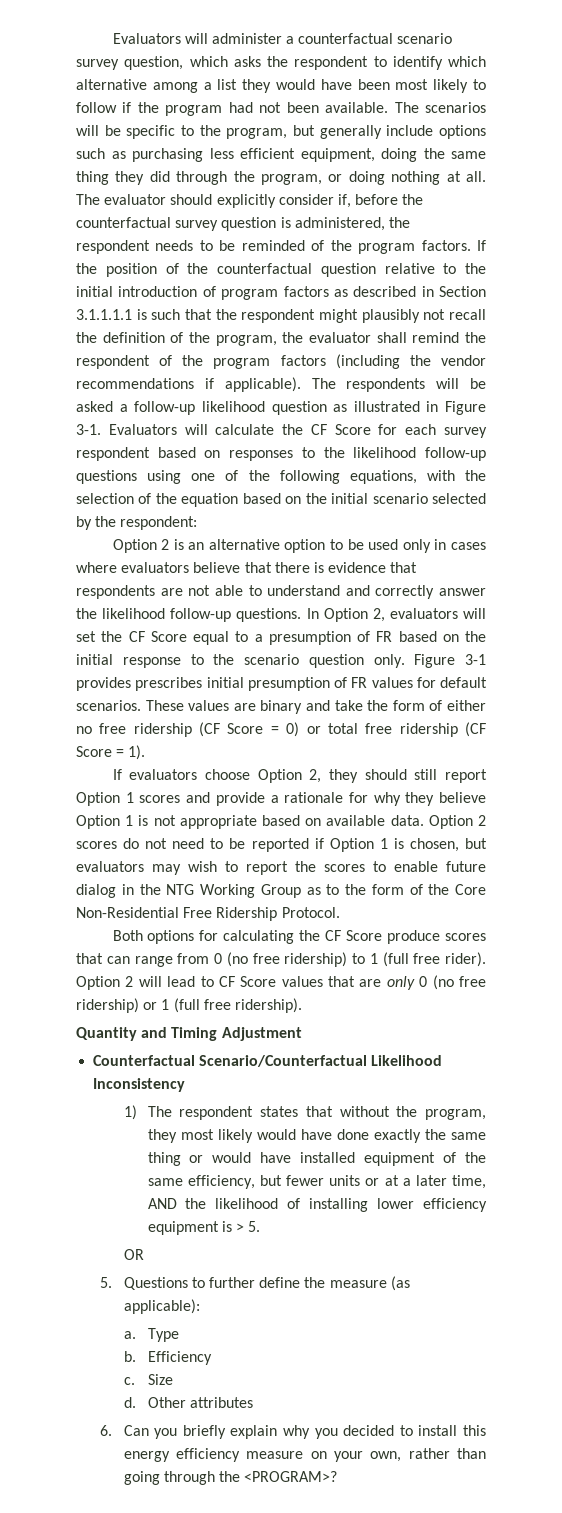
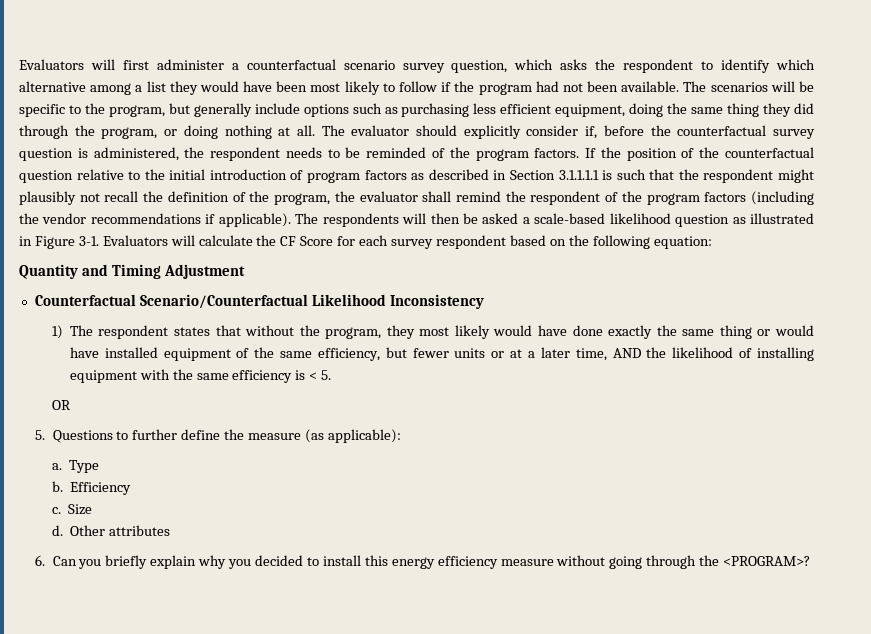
- Evaluators will administer a counterfactual scenario survey question, which asks the respondent to identify which alternative among a list they would have been most likely to follow if the program had not been available.
+ Evaluators will first administer a counterfactual scenario survey question, which asks the respondent to identify which alternative among a list they would have been most likely to follow if the program had not been available.
- The respondents will be asked a follow-up likelihood question as illustrated in Figure 3-1.
+ The respondents will then be asked a scale-based likelihood question as illustrated in Figure 3-1.
- Evaluators will calculate the CF Score for each survey respondent based on responses to the likelihood follow-up questions using one of the following equations, with the selection of the equation based on the initial scenario selected by the respondent:
- Option 2 is an alternative option to be used only in cases where evaluators believe that there is evidence that respondents are not able to understand and correctly answer the likelihood follow-up questions. In Option 2, evaluators will set the CF Score equal to a presumption of FR based on the initial response to the scenario question only. Figure 3-1 provides prescribes initial presumption of FR values for default scenarios. These values are binary and take the form of either no free ridership (CF Score = 0) or total free ridership (CF Score = 1).
- If evaluators choose Option 2, they should still report Option 1 scores and provide a rationale for why they believe Option 1 is not appropriate based on available data. Option 2 scores do not need to be reported if Option 1 is chosen, but evaluators may wish to report the scores to enable future dialog in the NTG Working Group as to the form of the Core Non-Residential Free Ridership Protocol.
- Both options for calculating the CF Score produce scores that can range from 0 (no free ridership) to 1 (full free rider). Option 2 will lead to CF Score values that are only 0 (no free ridership) or 1 (full free ridership).
+ Evaluators will calculate the CF Score for each survey respondent based on the following equation:
- 1) The respondent states that without the program, they most likely would have done exactly the same thing or would have installed equipment of the same efficiency, but fewer units or at a later time, AND the likelihood of installing lower efficiency equipment is > 5.
+ 1) The respondent states that without the program, they most likely would have done exactly the same thing or would have installed equipment of the same efficiency, but fewer units or at a later time, AND the likelihood of installing equipment with the same efficiency is < 5.
- 6. Can you briefly explain why you decided to install this energy efficiency measure on your own, rather than going through the <PROGRAM>?
+ 6. Can you briefly explain why you decided to install this energy efficiency measure without going through the <PROGRAM>?

